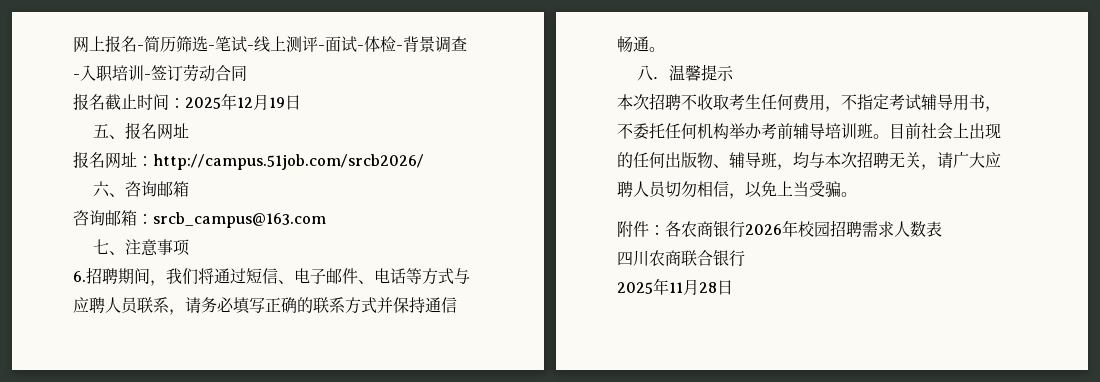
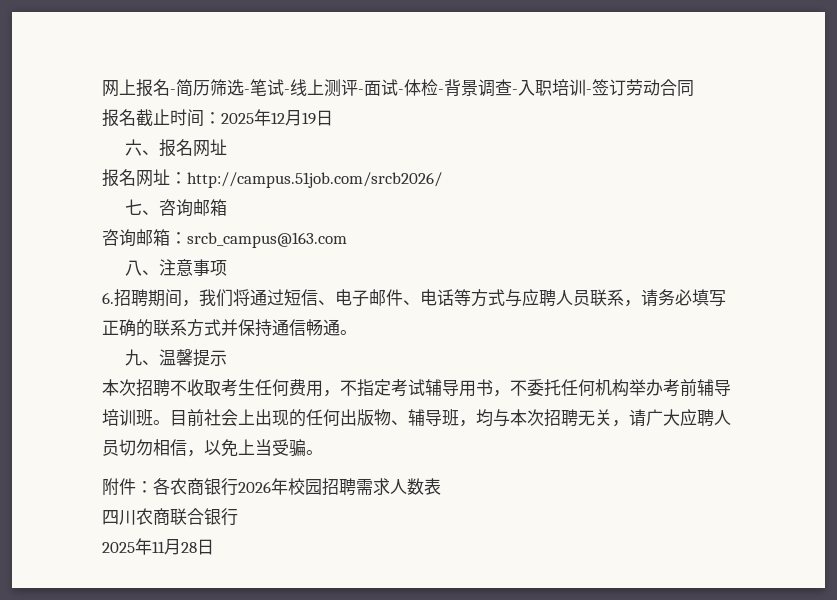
- 五、报名网址
+ 六、报名网址
- 六、咨询邮箱
+ 七、咨询邮箱
- 七、注意事项
+ 八、注意事项
- 八．温馨提示
+ 九、温馨提示

